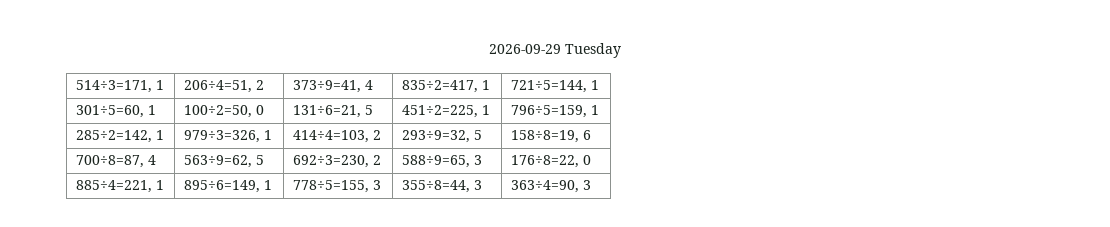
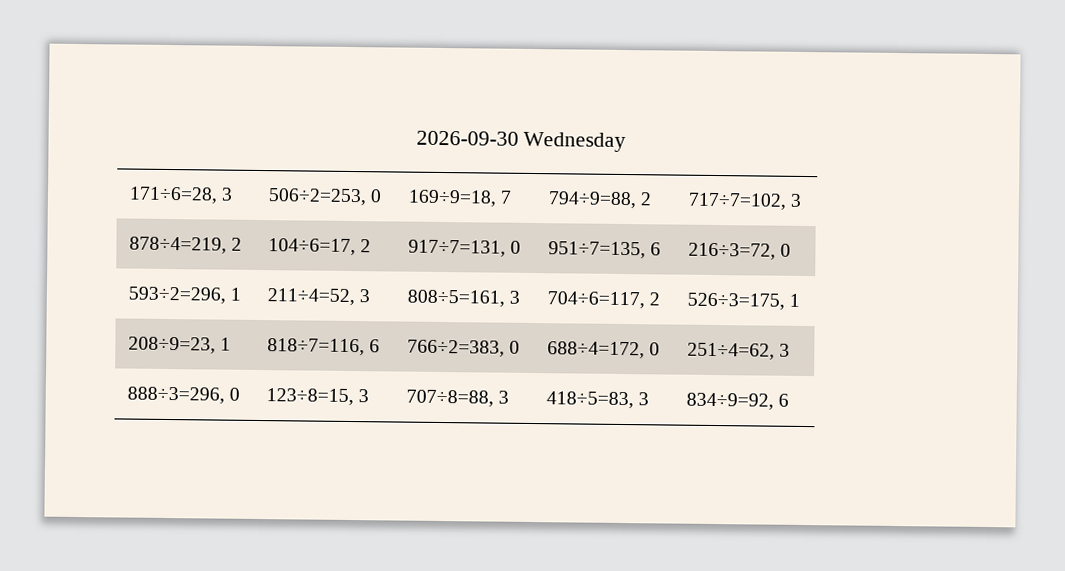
- 2026-09-29 Tuesday
- 514÷3=171, 1 | 206÷4=51, 2 | 373÷9=41, 4 | 835÷2=417, 1 | 721÷5=144, 1
- 301÷5=60, 1 | 100÷2=50, 0 | 131÷6=21, 5 | 451÷2=225, 1 | 796÷5=159, 1
- 285÷2=142, 1 | 979÷3=326, 1 | 414÷4=103, 2 | 293÷9=32, 5 | 158÷8=19, 6
- 700÷8=87, 4 | 563÷9=62, 5 | 692÷3=230, 2 | 588÷9=65, 3 | 176÷8=22, 0
- 885÷4=221, 1 | 895÷6=149, 1 | 778÷5=155, 3 | 355÷8=44, 3 | 363÷4=90, 3
+ 2026-09-30 Wednesday
+ 171÷6=28, 3 | 506÷2=253, 0 | 169÷9=18, 7 | 794÷9=88, 2 | 717÷7=102, 3
+ 878÷4=219, 2 | 104÷6=17, 2 | 917÷7=131, 0 | 951÷7=135, 6 | 216÷3=72, 0
+ 593÷2=296, 1 | 211÷4=52, 3 | 808÷5=161, 3 | 704÷6=117, 2 | 526÷3=175, 1
+ 208÷9=23, 1 | 818÷7=116, 6 | 766÷2=383, 0 | 688÷4=172, 0 | 251÷4=62, 3
+ 888÷3=296, 0 | 123÷8=15, 3 | 707÷8=88, 3 | 418÷5=83, 3 | 834÷9=92, 6

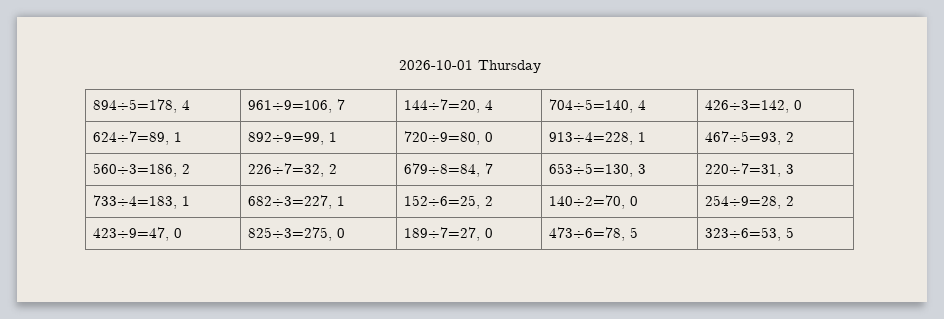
- 2026-09-30 Wednesday
- 171÷6=28, 3 | 506÷2=253, 0 | 169÷9=18, 7 | 794÷9=88, 2 | 717÷7=102, 3
- 878÷4=219, 2 | 104÷6=17, 2 | 917÷7=131, 0 | 951÷7=135, 6 | 216÷3=72, 0
- 593÷2=296, 1 | 211÷4=52, 3 | 808÷5=161, 3 | 704÷6=117, 2 | 526÷3=175, 1
- 208÷9=23, 1 | 818÷7=116, 6 | 766÷2=383, 0 | 688÷4=172, 0 | 251÷4=62, 3
- 888÷3=296, 0 | 123÷8=15, 3 | 707÷8=88, 3 | 418÷5=83, 3 | 834÷9=92, 6
+ 2026-10-01 Thursday
+ 894÷5=178, 4 | 961÷9=106, 7 | 144÷7=20, 4 | 704÷5=140, 4 | 426÷3=142, 0
+ 624÷7=89, 1 | 892÷9=99, 1 | 720÷9=80, 0 | 913÷4=228, 1 | 467÷5=93, 2
+ 560÷3=186, 2 | 226÷7=32, 2 | 679÷8=84, 7 | 653÷5=130, 3 | 220÷7=31, 3
+ 733÷4=183, 1 | 682÷3=227, 1 | 152÷6=25, 2 | 140÷2=70, 0 | 254÷9=28, 2
+ 423÷9=47, 0 | 825÷3=275, 0 | 189÷7=27, 0 | 473÷6=78, 5 | 323÷6=53, 5

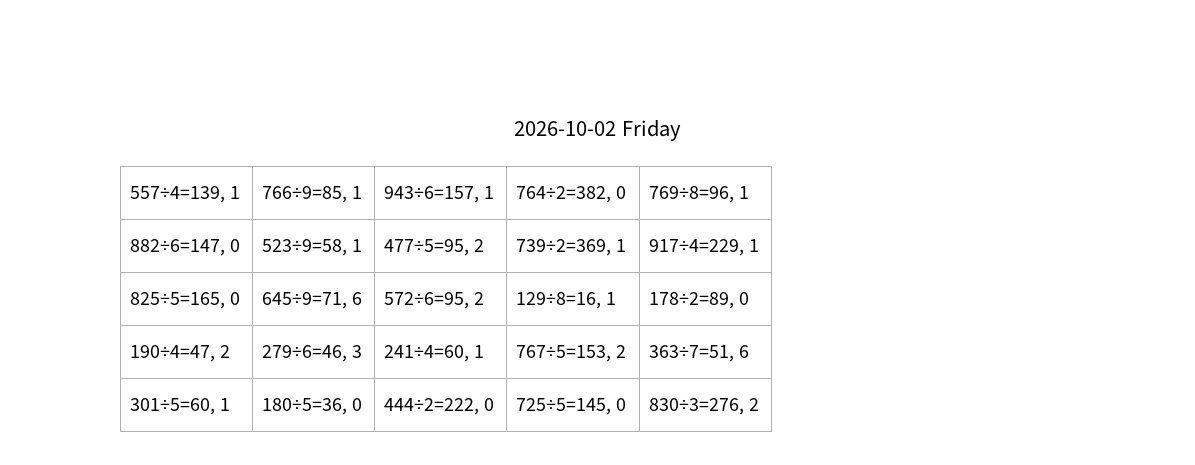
- 2026-10-01 Thursday
- 894÷5=178, 4 | 961÷9=106, 7 | 144÷7=20, 4 | 704÷5=140, 4 | 426÷3=142, 0
- 624÷7=89, 1 | 892÷9=99, 1 | 720÷9=80, 0 | 913÷4=228, 1 | 467÷5=93, 2
- 560÷3=186, 2 | 226÷7=32, 2 | 679÷8=84, 7 | 653÷5=130, 3 | 220÷7=31, 3
- 733÷4=183, 1 | 682÷3=227, 1 | 152÷6=25, 2 | 140÷2=70, 0 | 254÷9=28, 2
- 423÷9=47, 0 | 825÷3=275, 0 | 189÷7=27, 0 | 473÷6=78, 5 | 323÷6=53, 5
+ 2026-10-02 Friday
+ 557÷4=139, 1 | 766÷9=85, 1 | 943÷6=157, 1 | 764÷2=382, 0 | 769÷8=96, 1
+ 882÷6=147, 0 | 523÷9=58, 1 | 477÷5=95, 2 | 739÷2=369, 1 | 917÷4=229, 1
+ 825÷5=165, 0 | 645÷9=71, 6 | 572÷6=95, 2 | 129÷8=16, 1 | 178÷2=89, 0
+ 190÷4=47, 2 | 279÷6=46, 3 | 241÷4=60, 1 | 767÷5=153, 2 | 363÷7=51, 6
+ 301÷5=60, 1 | 180÷5=36, 0 | 444÷2=222, 0 | 725÷5=145, 0 | 830÷3=276, 2

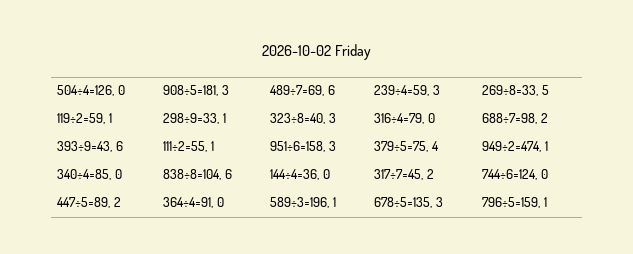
- 557÷4=139, 1 | 766÷9=85, 1 | 943÷6=157, 1 | 764÷2=382, 0 | 769÷8=96, 1
- 882÷6=147, 0 | 523÷9=58, 1 | 477÷5=95, 2 | 739÷2=369, 1 | 917÷4=229, 1
- 825÷5=165, 0 | 645÷9=71, 6 | 572÷6=95, 2 | 129÷8=16, 1 | 178÷2=89, 0
- 190÷4=47, 2 | 279÷6=46, 3 | 241÷4=60, 1 | 767÷5=153, 2 | 363÷7=51, 6
- 301÷5=60, 1 | 180÷5=36, 0 | 444÷2=222, 0 | 725÷5=145, 0 | 830÷3=276, 2
+ 504÷4=126, 0 | 908÷5=181, 3 | 489÷7=69, 6 | 239÷4=59, 3 | 269÷8=33, 5
+ 119÷2=59, 1 | 298÷9=33, 1 | 323÷8=40, 3 | 316÷4=79, 0 | 688÷7=98, 2
+ 393÷9=43, 6 | 111÷2=55, 1 | 951÷6=158, 3 | 379÷5=75, 4 | 949÷2=474, 1
+ 340÷4=85, 0 | 838÷8=104, 6 | 144÷4=36, 0 | 317÷7=45, 2 | 744÷6=124, 0
+ 447÷5=89, 2 | 364÷4=91, 0 | 589÷3=196, 1 | 678÷5=135, 3 | 796÷5=159, 1

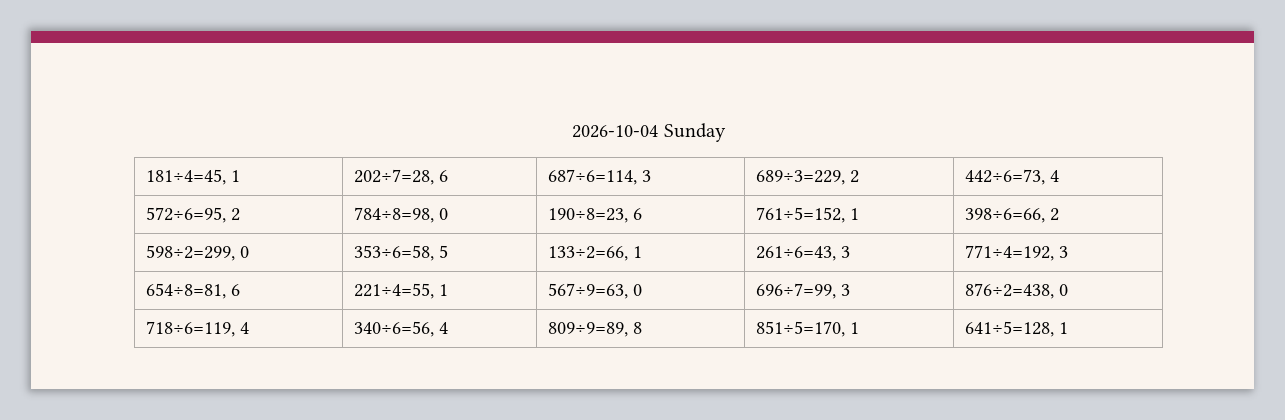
- 2026-10-02 Friday
- 504÷4=126, 0 | 908÷5=181, 3 | 489÷7=69, 6 | 239÷4=59, 3 | 269÷8=33, 5
- 119÷2=59, 1 | 298÷9=33, 1 | 323÷8=40, 3 | 316÷4=79, 0 | 688÷7=98, 2
- 393÷9=43, 6 | 111÷2=55, 1 | 951÷6=158, 3 | 379÷5=75, 4 | 949÷2=474, 1
- 340÷4=85, 0 | 838÷8=104, 6 | 144÷4=36, 0 | 317÷7=45, 2 | 744÷6=124, 0
- 447÷5=89, 2 | 364÷4=91, 0 | 589÷3=196, 1 | 678÷5=135, 3 | 796÷5=159, 1
+ 2026-10-04 Sunday
+ 181÷4=45, 1 | 202÷7=28, 6 | 687÷6=114, 3 | 689÷3=229, 2 | 442÷6=73, 4
+ 572÷6=95, 2 | 784÷8=98, 0 | 190÷8=23, 6 | 761÷5=152, 1 | 398÷6=66, 2
+ 598÷2=299, 0 | 353÷6=58, 5 | 133÷2=66, 1 | 261÷6=43, 3 | 771÷4=192, 3
+ 654÷8=81, 6 | 221÷4=55, 1 | 567÷9=63, 0 | 696÷7=99, 3 | 876÷2=438, 0
+ 718÷6=119, 4 | 340÷6=56, 4 | 809÷9=89, 8 | 851÷5=170, 1 | 641÷5=128, 1

